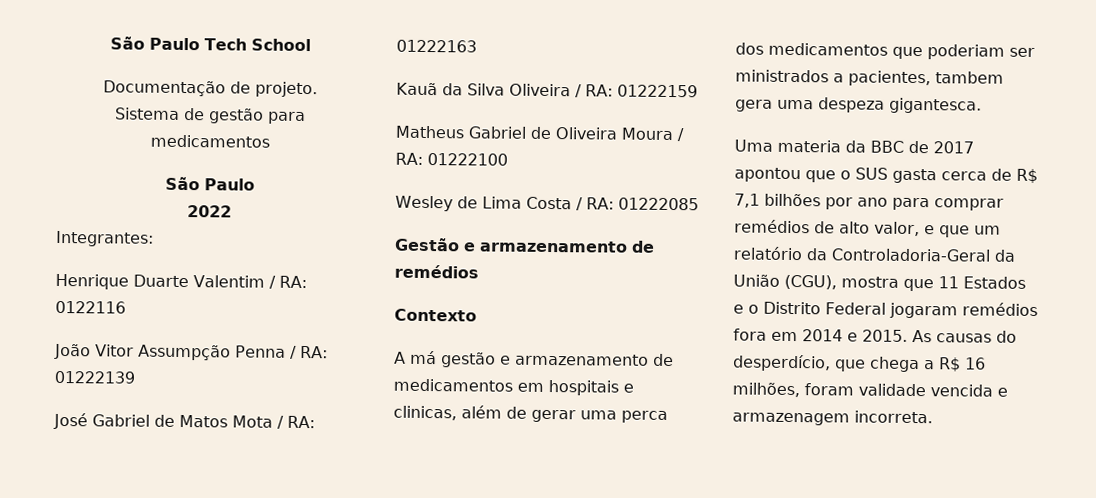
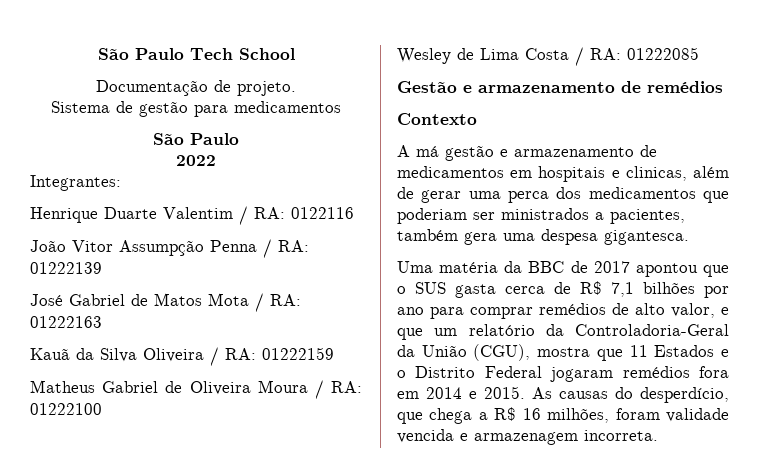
- A má gestão e armazenamento de medicamentos em hospitais e clinicas, além de gerar uma perca dos medicamentos que poderiam ser ministrados a pacientes, tambem gera uma despeza gigantesca.
+ A má gestão e armazenamento de medicamentos em hospitais e clinicas, além de gerar uma perca dos medicamentos que poderiam ser ministrados a pacientes, também gera uma despesa gigantesca.
- Uma materia da BBC de 2017 apontou que o SUS gasta cerca de R$ 7,1 bilhões por ano para comprar remédios de alto valor, e que um relatório da Controladoria-Geral da União (CGU), mostra que 11 Estados e o Distrito Federal jogaram remédios fora em 2014 e 2015.
+ Uma matéria da BBC de 2017 apontou que o SUS gasta cerca de R$ 7,1 bilhões por ano para comprar remédios de alto valor, e que um relatório da Controladoria-Geral da União (CGU), mostra que 11 Estados e o Distrito Federal jogaram remédios fora em 2014 e 2015.

